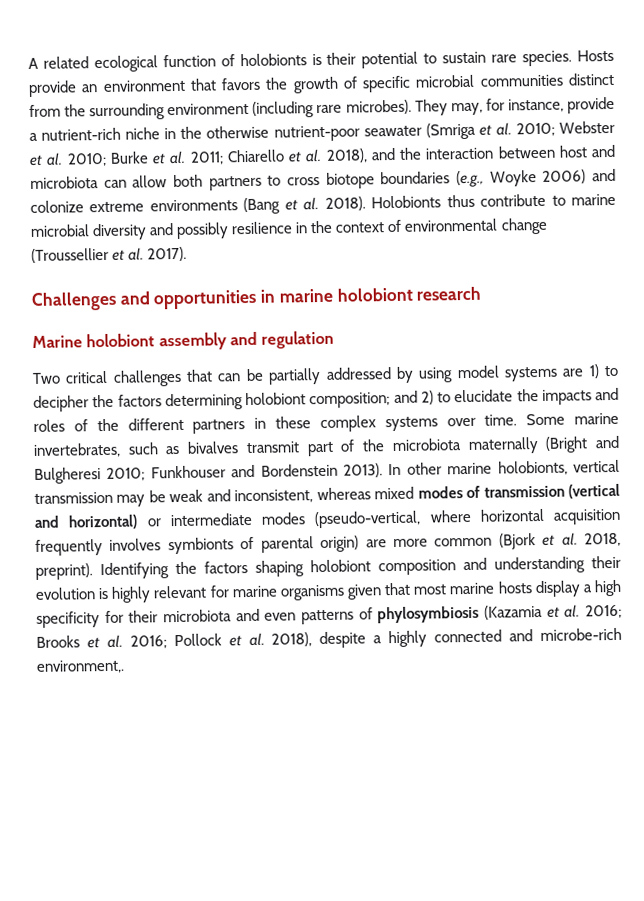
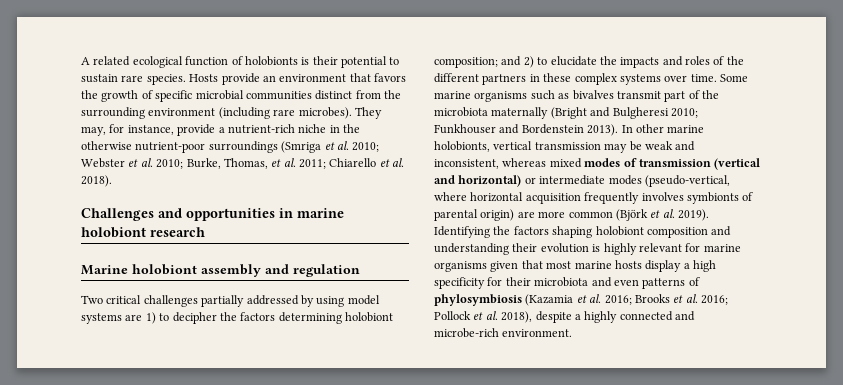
- They may, for instance, provide a nutrient-rich niche in the otherwise nutrient-poor seawater (Smriga et al. 2010; Webster et al. 2010; Burke et al. 2011; Chiarello et al. 2018), and the interaction between host and microbiota can allow both partners to cross biotope boundaries (e.g., Woyke 2006) and colonize extreme environments (Bang et al. 2018). Holobionts thus contribute to marine microbial diversity and possibly resilience in the context of environmental change (Troussellier et al. 2017).
+ They may, for instance, provide a nutrient-rich niche in the otherwise nutrient-poor surroundings (Smriga et al. 2010; Webster et al. 2010; Burke, Thomas, et al. 2011; Chiarello et al. 2018).
- Two critical challenges that can be partially addressed by using model systems are 1) to decipher the factors determining holobiont composition; and 2) to elucidate the impacts and roles of the different partners in these complex systems over time.
+ Two critical challenges partially addressed by using model systems are 1) to decipher the factors determining holobiont composition; and 2) to elucidate the impacts and roles of the different partners in these complex systems over time.
- Some marine invertebrates, such as bivalves transmit part of the microbiota maternally (Bright and Bulgheresi 2010; Funkhouser and Bordenstein 2013).
+ Some marine organisms such as bivalves transmit part of the microbiota maternally (Bright and Bulgheresi 2010; Funkhouser and Bordenstein 2013).
- In other marine holobionts, vertical transmission may be weak and inconsistent, whereas mixed modes of transmission (vertical and horizontal) or intermediate modes (pseudo-vertical, where horizontal acquisition frequently involves symbionts of parental origin) are more common (Bjork et al. 2018, preprint).
+ In other marine holobionts, vertical transmission may be weak and inconsistent, whereas mixed modes of transmission (vertical and horizontal) or intermediate modes (pseudo-vertical, where horizontal acquisition frequently involves symbionts of parental origin) are more common (Björk et al. 2019).
- Identifying the factors shaping holobiont composition and understanding their evolution is highly relevant for marine organisms given that most marine hosts display a high specificity for their microbiota and even patterns of phylosymbiosis (Kazamia et al. 2016; Brooks et al. 2016; Pollock et al. 2018), despite a highly connected and microbe-rich environment,.
+ Identifying the factors shaping holobiont composition and understanding their evolution is highly relevant for marine organisms given that most marine hosts display a high specificity for their microbiota and even patterns of phylosymbiosis (Kazamia et al. 2016; Brooks et al. 2016; Pollock et al. 2018), despite a highly connected and microbe-rich environment.

